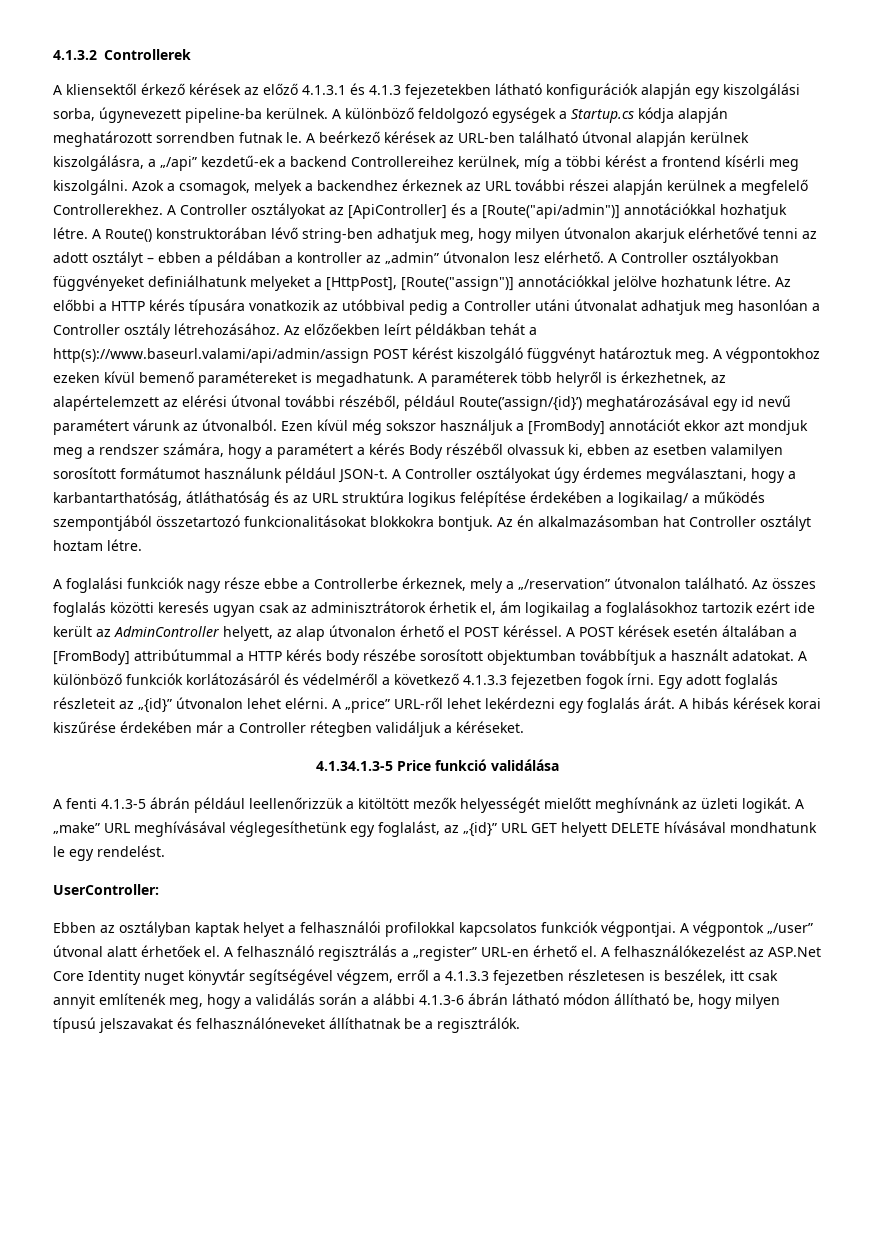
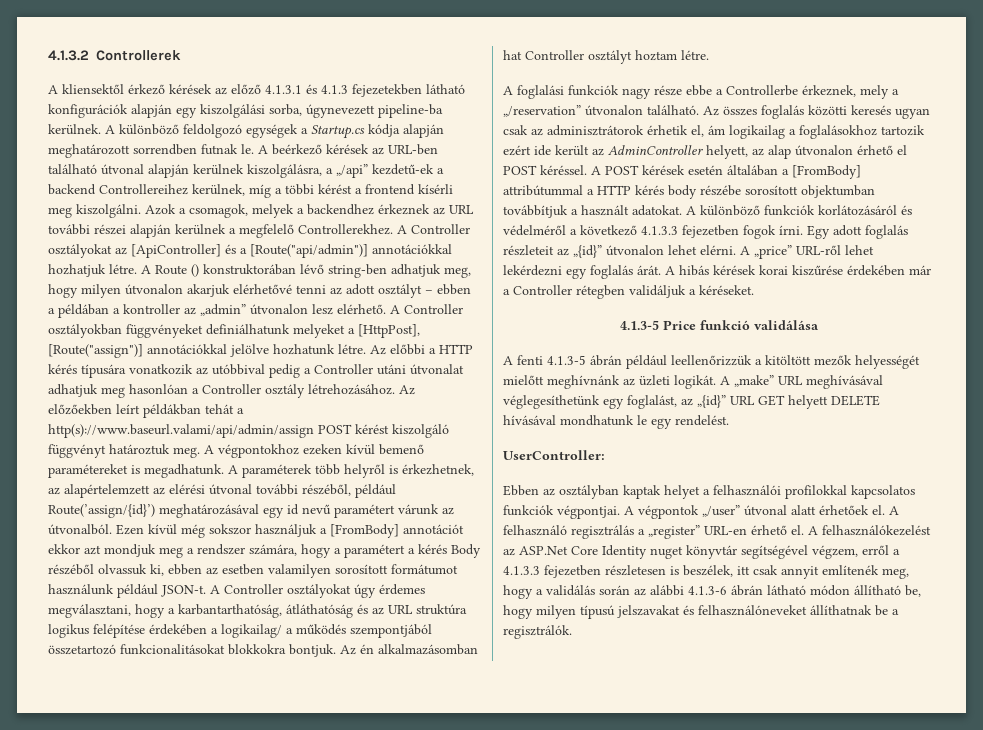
- A Route() konstruktorában lévő string-ben adhatjuk meg, hogy milyen útvonalon akarjuk elérhetővé tenni az adott osztályt – ebben a példában a kontroller az „admin” útvonalon lesz elérhető.
+ A Route () konstruktorában lévő string-ben adhatjuk meg, hogy milyen útvonalon akarjuk elérhetővé tenni az adott osztályt – ebben a példában a kontroller az „admin” útvonalon lesz elérhető.
- 4.1.34.1.3-5 Price funkció validálása
+ 4.1.3-5 Price funkció validálása
- A felhasználókezelést az ASP.Net Core Identity nuget könyvtár segítségével végzem, erről a 4.1.3.3 fejezetben részletesen is beszélek, itt csak annyit említenék meg, hogy a validálás során a alábbi 4.1.3-6 ábrán látható módon állítható be, hogy milyen típusú jelszavakat és felhasználóneveket állíthatnak be a regisztrálók.
+ A felhasználókezelést az ASP.Net Core Identity nuget könyvtár segítségével végzem, erről a 4.1.3.3 fejezetben részletesen is beszélek, itt csak annyit említenék meg, hogy a validálás során az alábbi 4.1.3-6 ábrán látható módon állítható be, hogy milyen típusú jelszavakat és felhasználóneveket állíthatnak be a regisztrálók.

